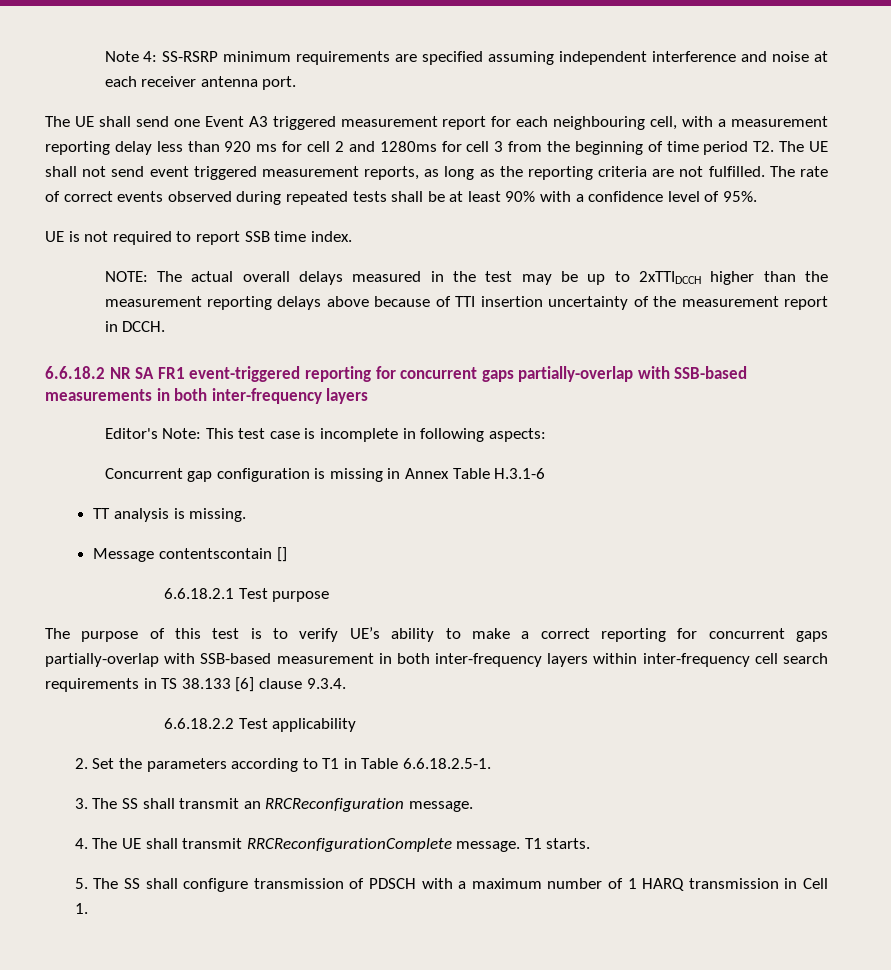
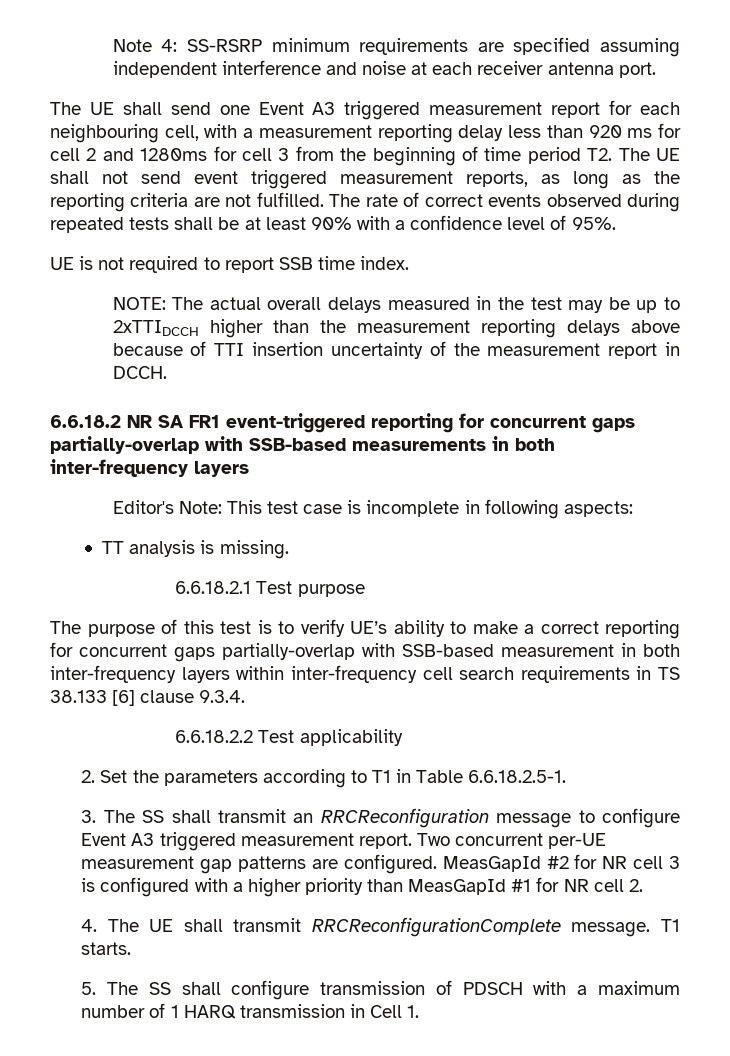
- Concurrent gap configuration is missing in Annex Table H.3.1-6
- Message contentscontain []
- 3. The SS shall transmit an RRCReconfiguration message.
+ 3. The SS shall transmit an RRCReconfiguration message to configure Event A3 triggered measurement report. Two concurrent per-UE measurement gap patterns are configured. MeasGapId #2 for NR cell 3 is configured with a higher priority than MeasGapId #1 for NR cell 2.

